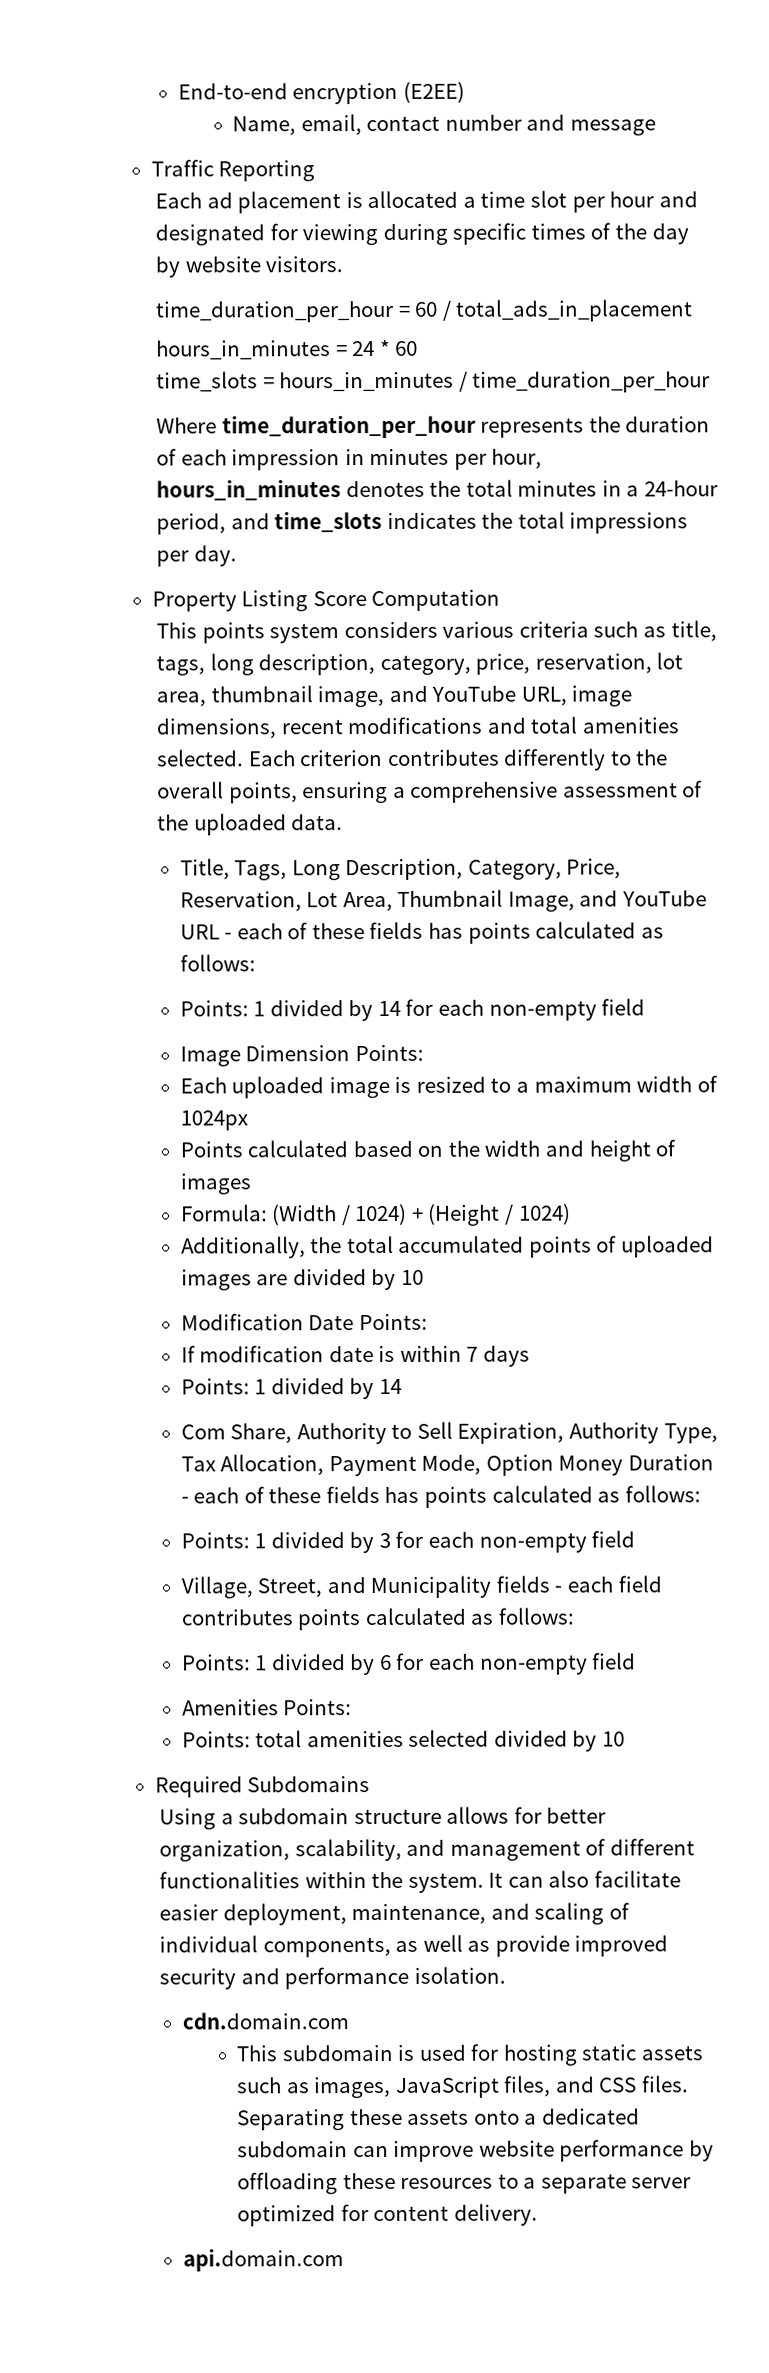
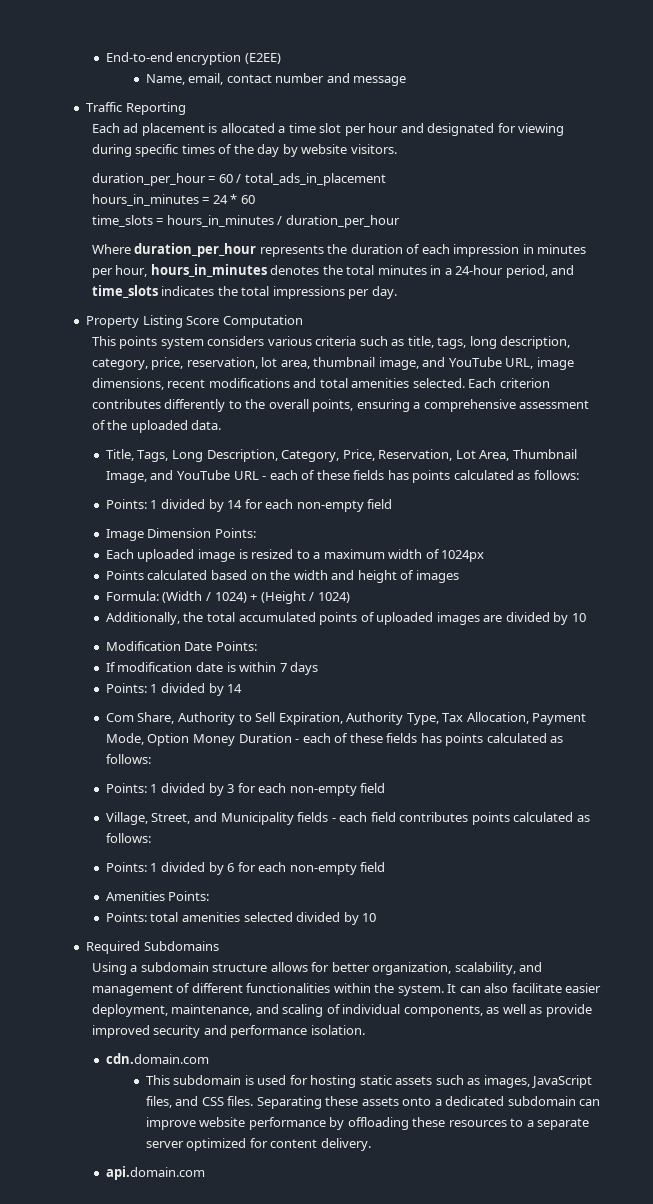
- time_duration_per_hour = 60 / total_ads_in_placement
+ duration_per_hour = 60 / total_ads_in_placement
- time_slots = hours_in_minutes / time_duration_per_hour
+ time_slots = hours_in_minutes / duration_per_hour
- Where time_duration_per_hour represents the duration of each impression in minutes per hour, hours_in_minutes denotes the total minutes in a 24-hour period, and time_slots indicates the total impressions per day.
+ Where duration_per_hour represents the duration of each impression in minutes per hour, hours_in_minutes denotes the total minutes in a 24-hour period, and time_slots indicates the total impressions per day.

